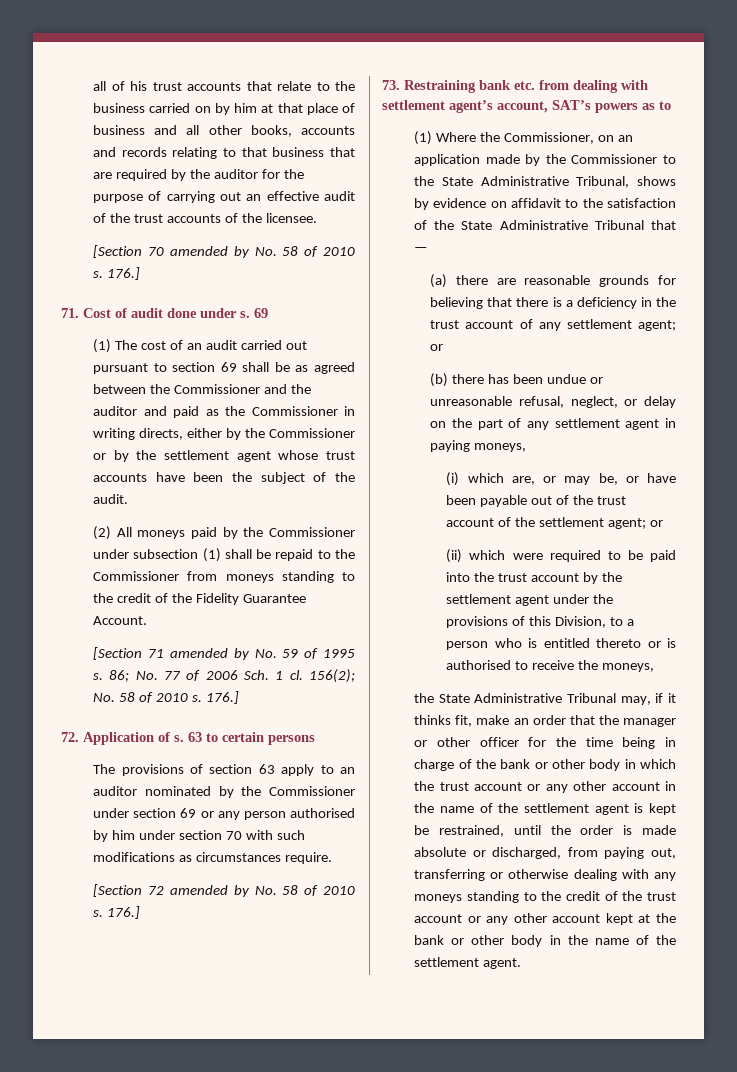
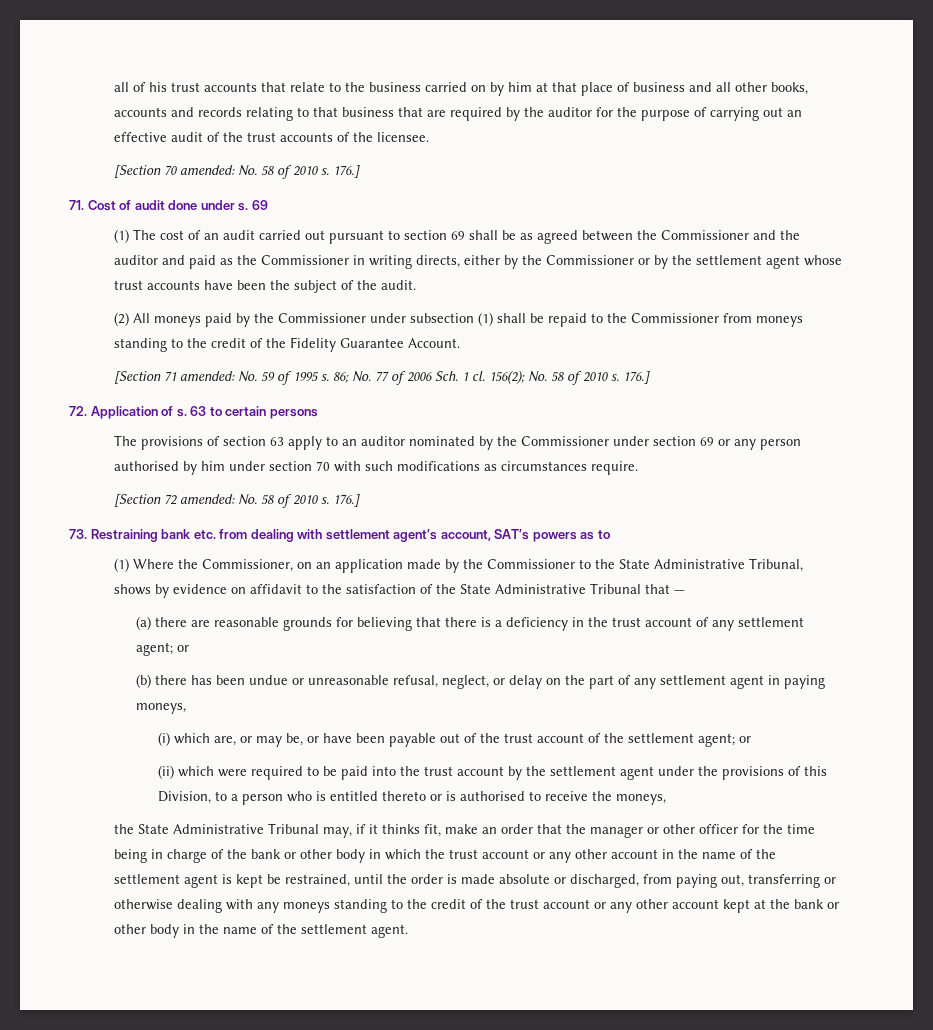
- [Section 70 amended by No. 58 of 2010 s.
+ [Section 70 amended: No. 58 of 2010 s.
- [Section 71 amended by No. 59 of 1995 s.
+ [Section 71 amended: No. 59 of 1995 s.
- [Section 72 amended by No. 58 of 2010 s.
+ [Section 72 amended: No. 58 of 2010 s.

